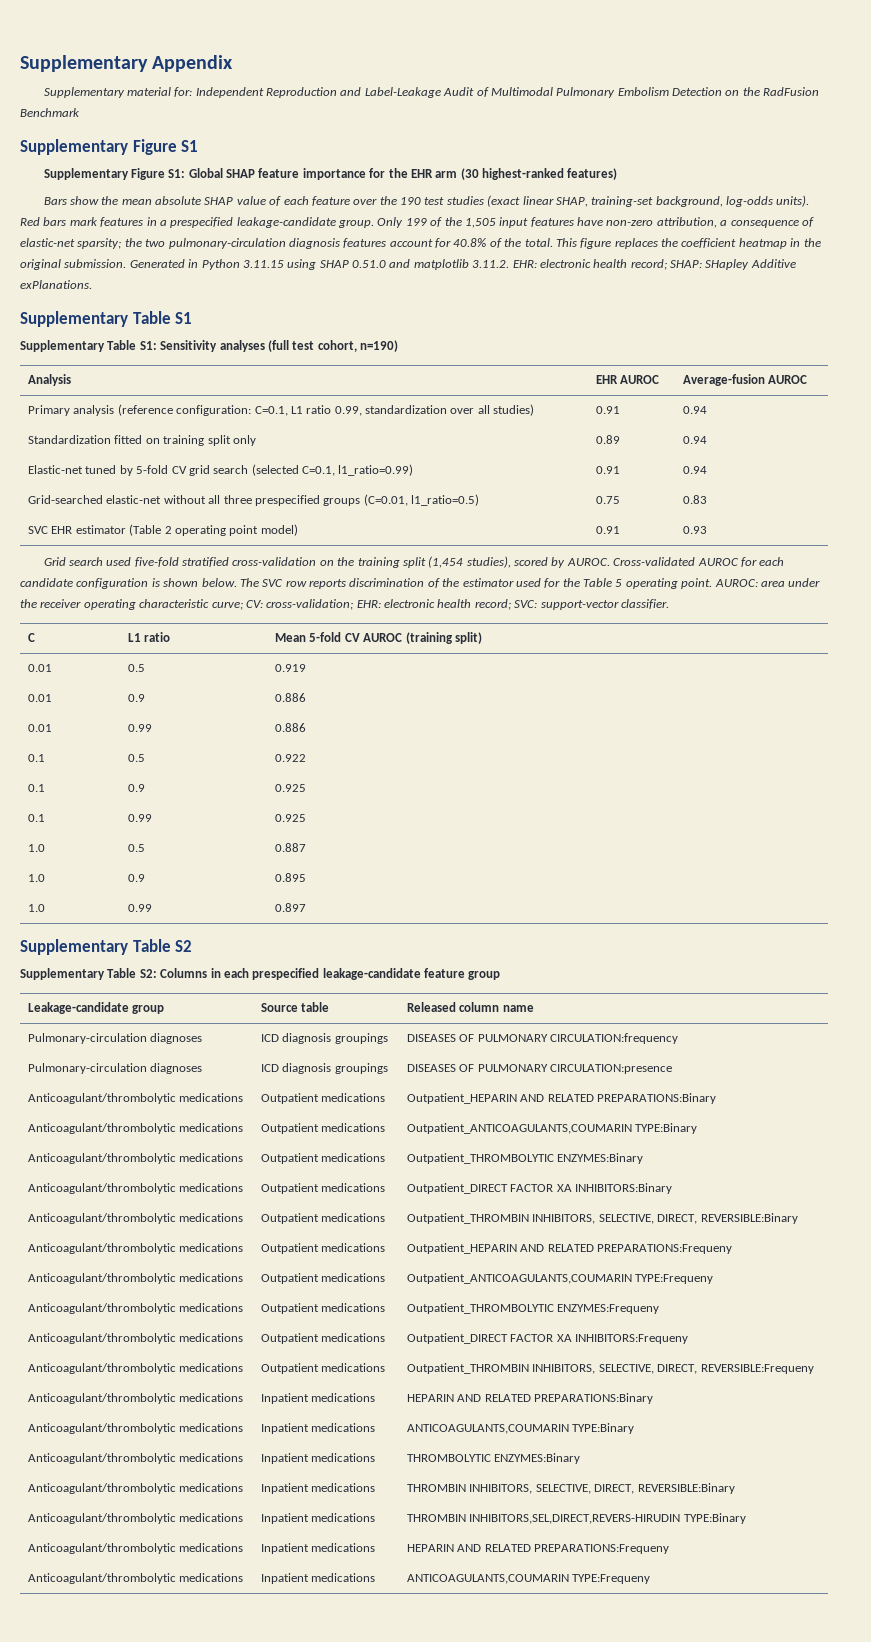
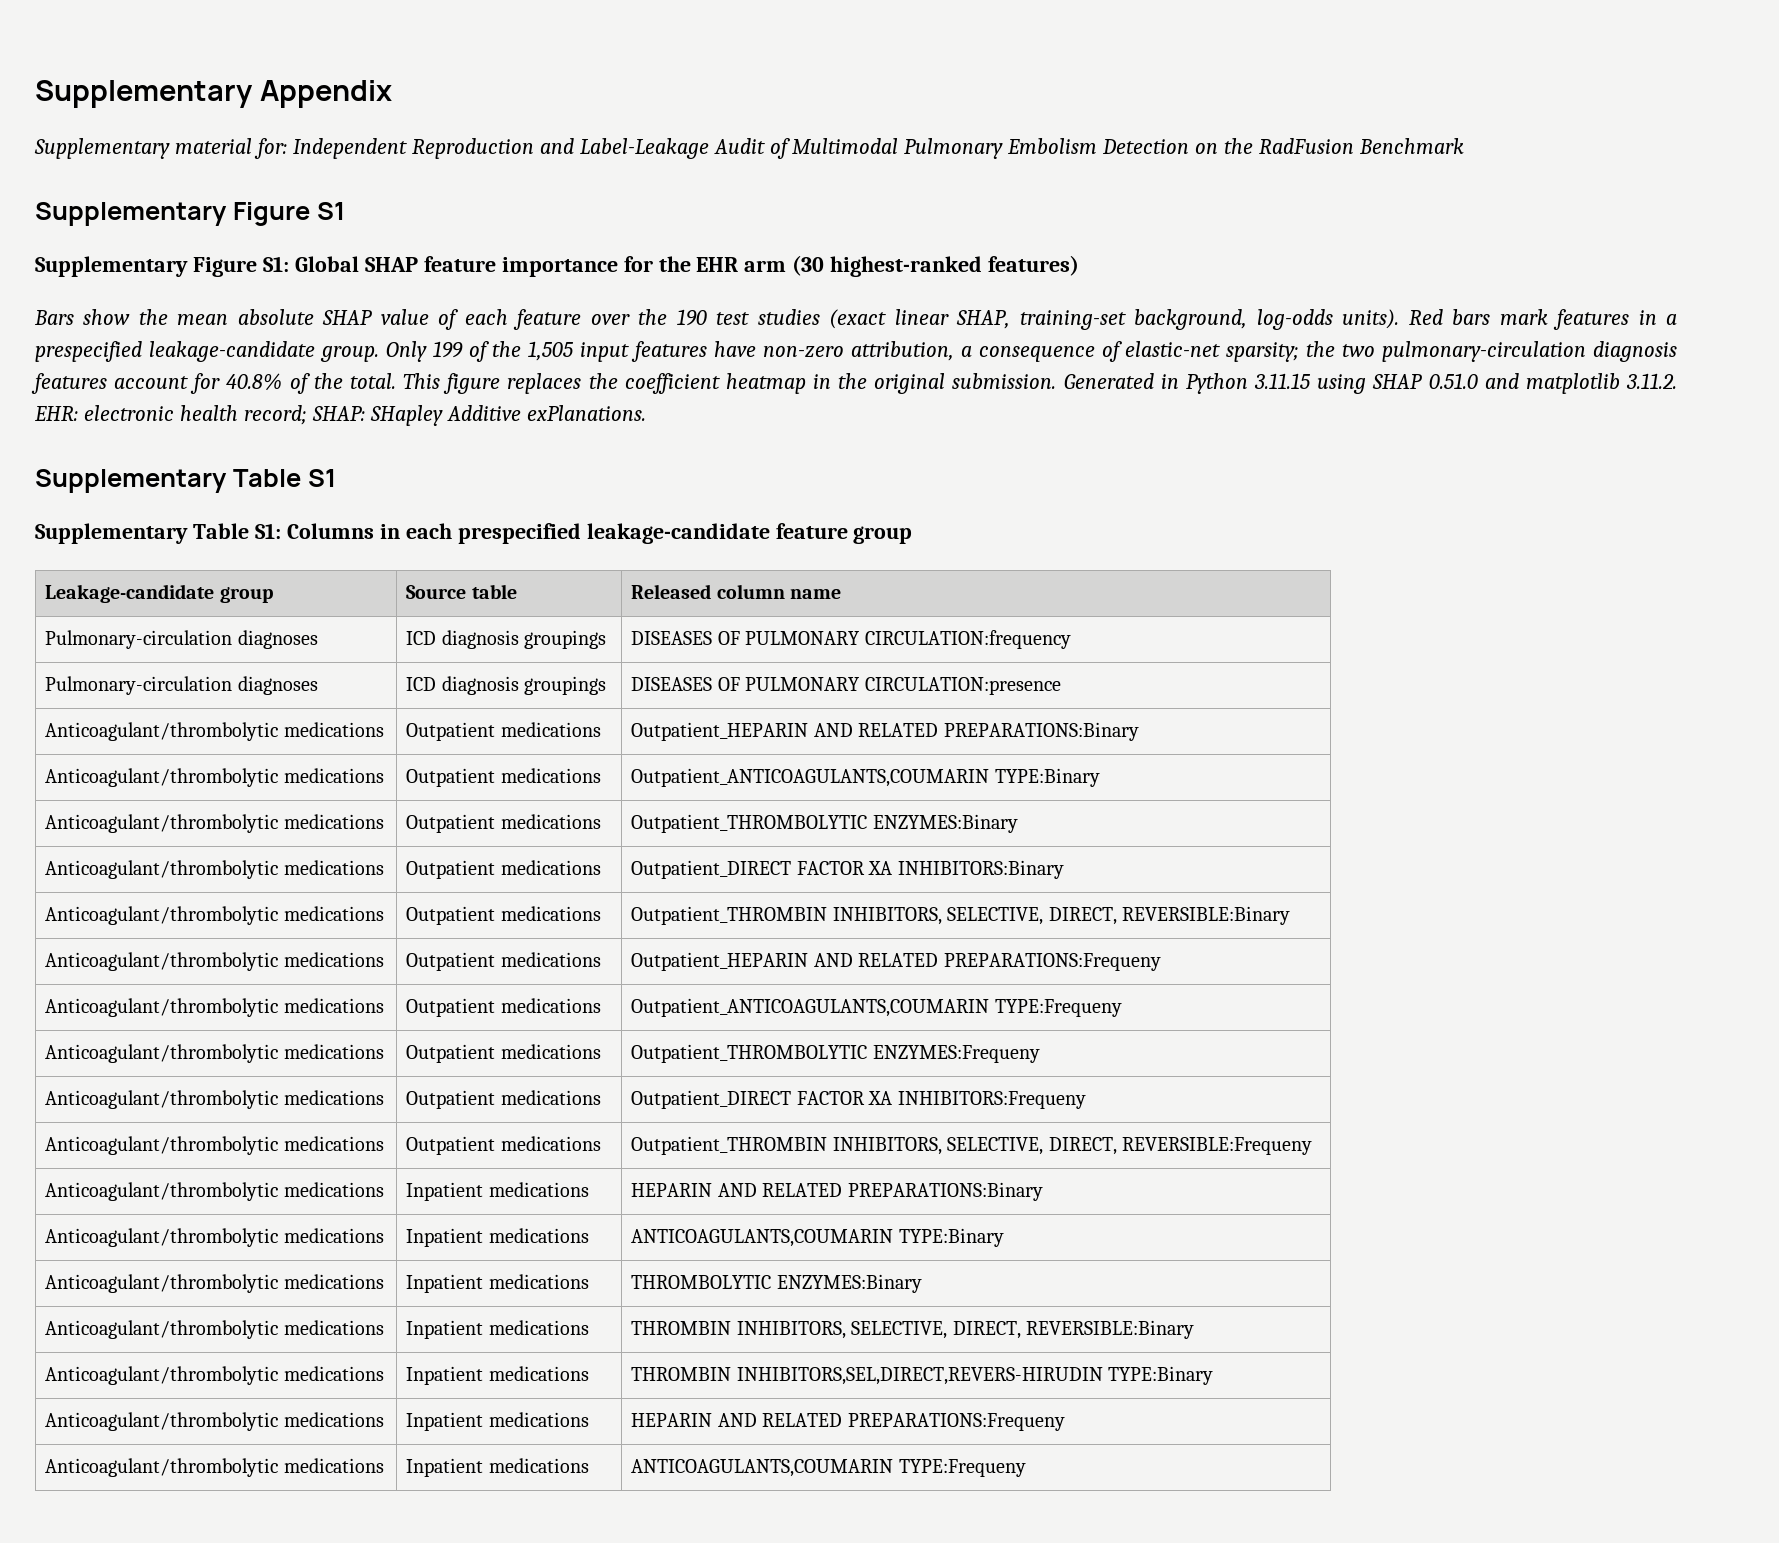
- Supplementary Table S1: Sensitivity analyses (full test cohort, n=190)
- Analysis | EHR AUROC | Average-fusion AUROC
- Primary analysis (reference configuration: C=0.1, L1 ratio 0.99, standardization over all studies) | 0.91 | 0.94
- Standardization fitted on training split only | 0.89 | 0.94
- Elastic-net tuned by 5-fold CV grid search (selected C=0.1, l1_ratio=0.99) | 0.91 | 0.94
- Grid-searched elastic-net without all three prespecified groups (C=0.01, l1_ratio=0.5) | 0.75 | 0.83
- SVC EHR estimator (Table 2 operating point model) | 0.91 | 0.93
- Grid search used five-fold stratified cross-validation on the training split (1,454 studies), scored by AUROC. Cross-validated AUROC for each candidate configuration is shown below. The SVC row reports discrimination of the estimator used for the Table 5 operating point. AUROC: area under the receiver operating characteristic curve; CV: cross-validation; EHR: electronic health record; SVC: support-vector classifier.
- C | L1 ratio | Mean 5-fold CV AUROC (training split)
- 0.01 | 0.5 | 0.919
- 0.01 | 0.9 | 0.886
- 0.01 | 0.99 | 0.886
- 0.1 | 0.5 | 0.922
- 0.1 | 0.9 | 0.925
- 0.1 | 0.99 | 0.925
- 1.0 | 0.5 | 0.887
- 1.0 | 0.9 | 0.895
- 1.0 | 0.99 | 0.897
- Supplementary Table S2
- Supplementary Table S2: Columns in each prespecified leakage-candidate feature group
+ Supplementary Table S1: Columns in each prespecified leakage-candidate feature group

